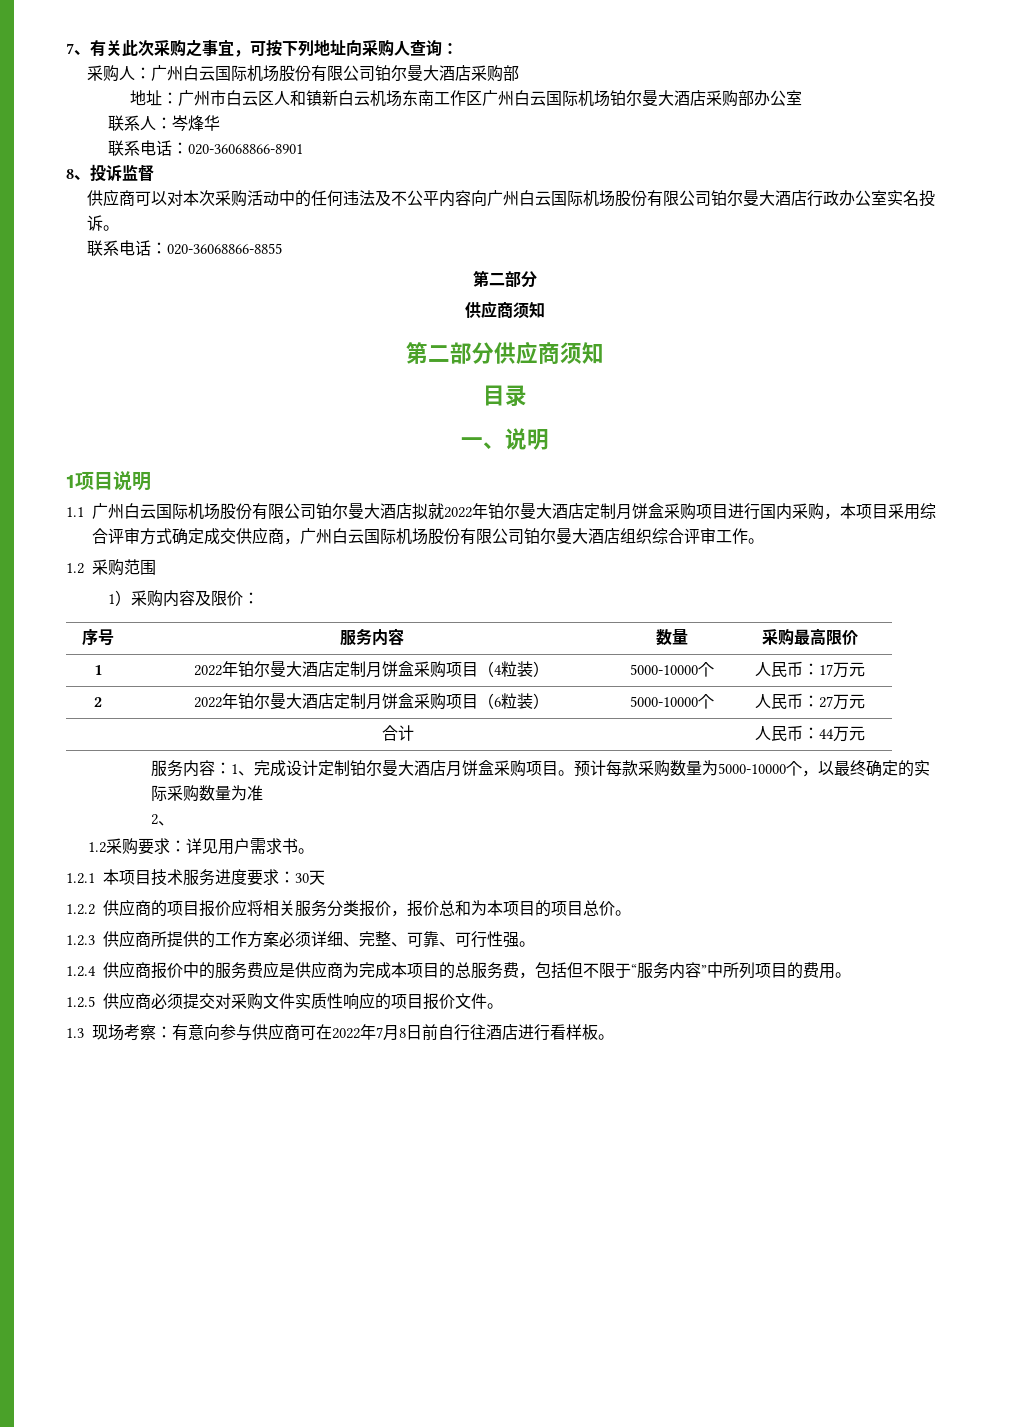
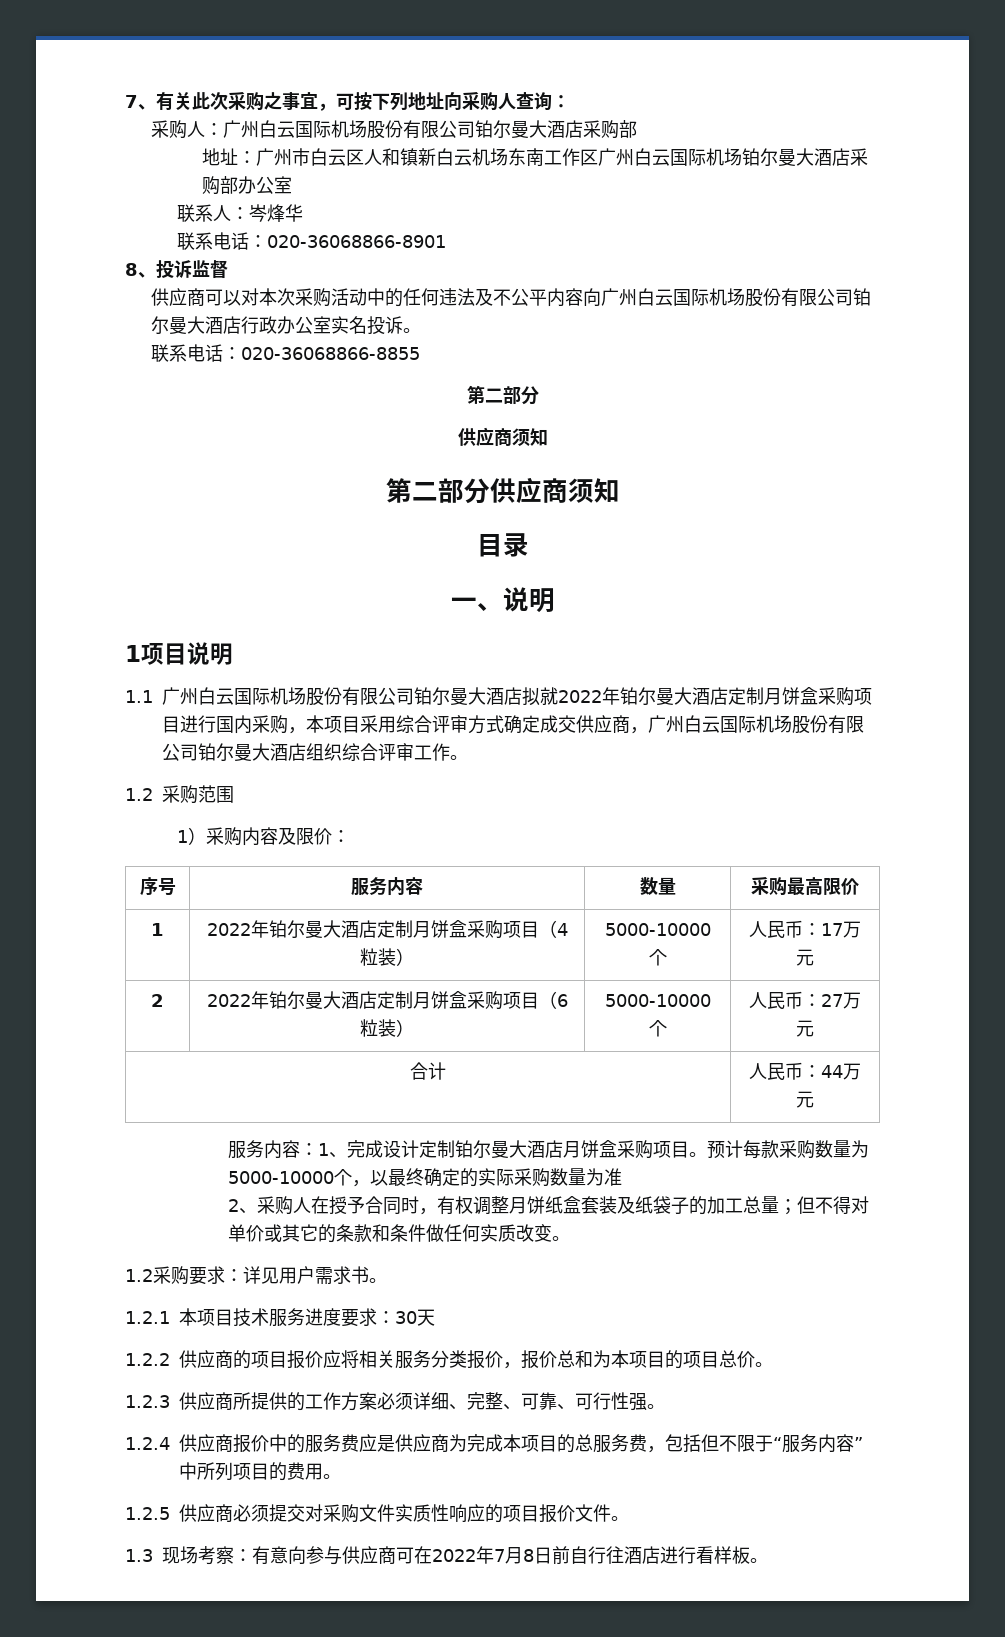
- 2、
+ 2、采购人在授予合同时，有权调整月饼纸盒套装及纸袋子的加工总量；但不得对单价或其它的条款和条件做任何实质改变。

